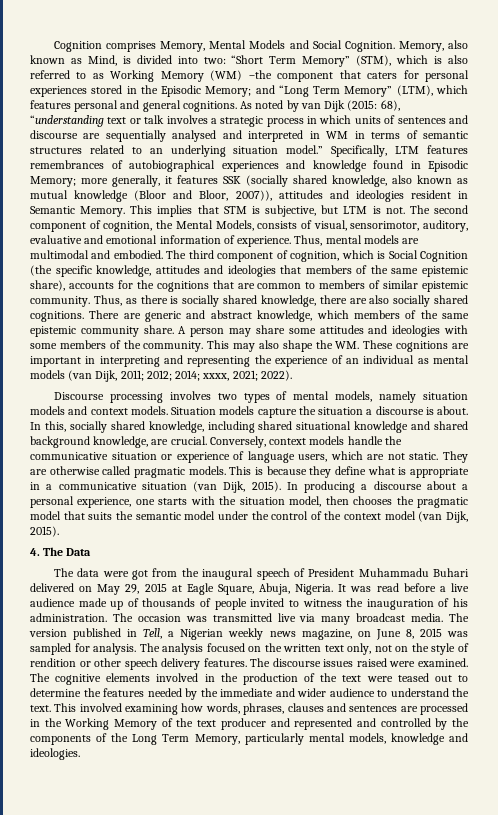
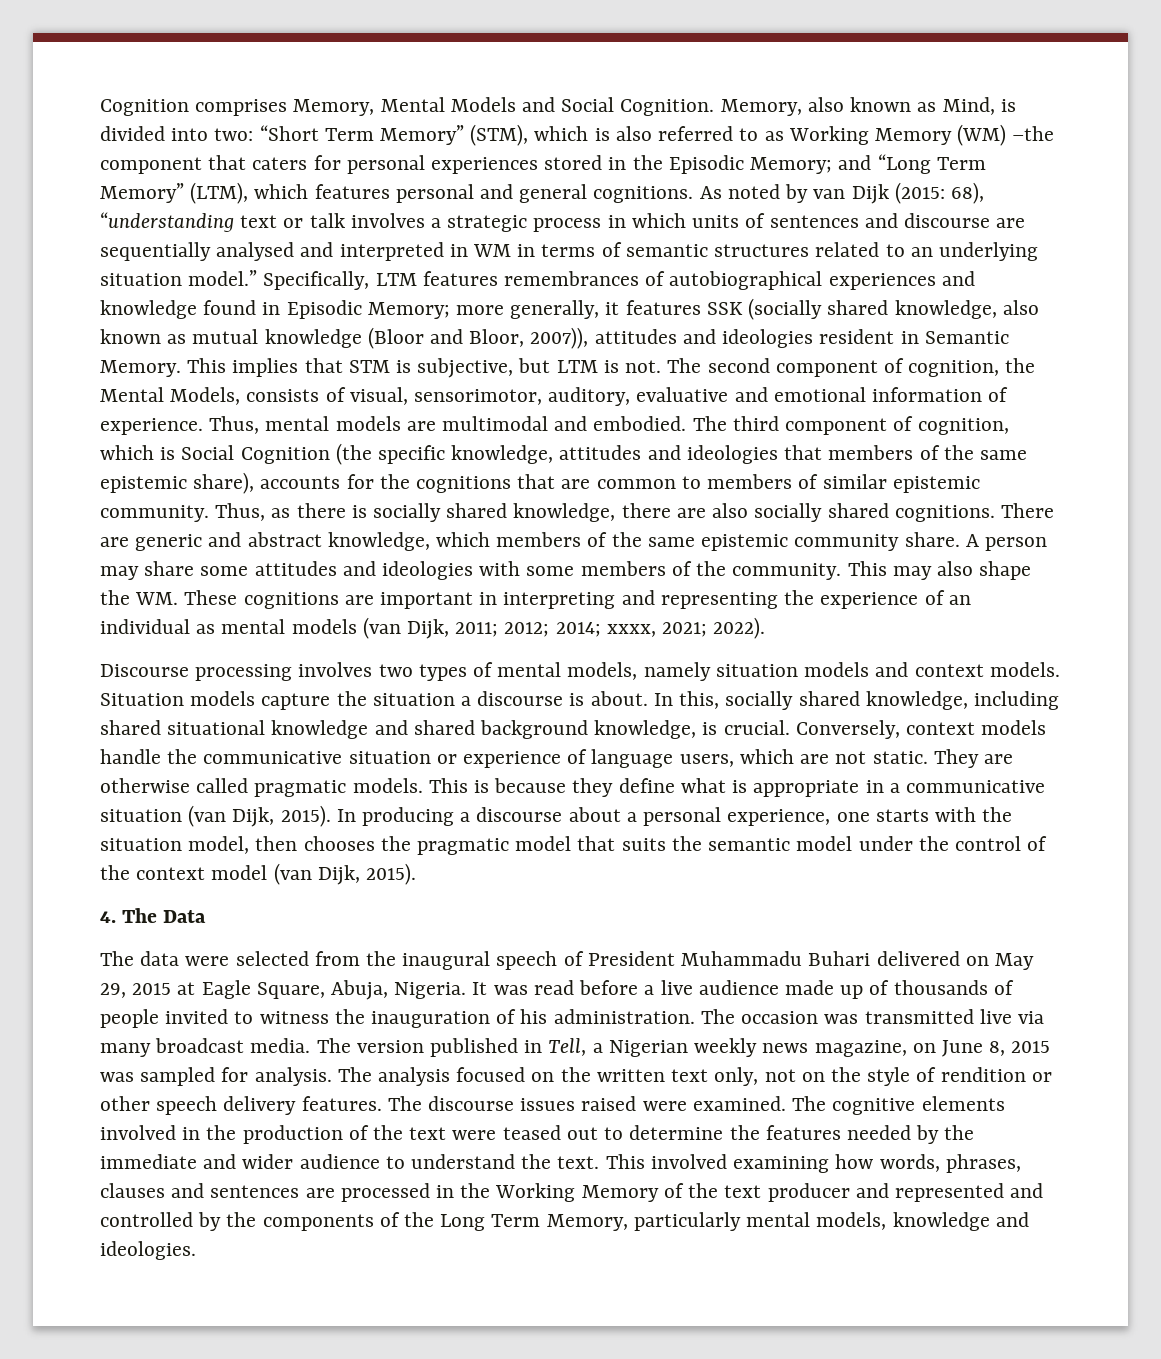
- In this, socially shared knowledge, including shared situational knowledge and shared background knowledge, are crucial.
+ In this, socially shared knowledge, including shared situational knowledge and shared background knowledge, is crucial.
- The data were got from the inaugural speech of President Muhammadu Buhari delivered on May 29, 2015 at Eagle Square, Abuja, Nigeria.
+ The data were selected from the inaugural speech of President Muhammadu Buhari delivered on May 29, 2015 at Eagle Square, Abuja, Nigeria.

